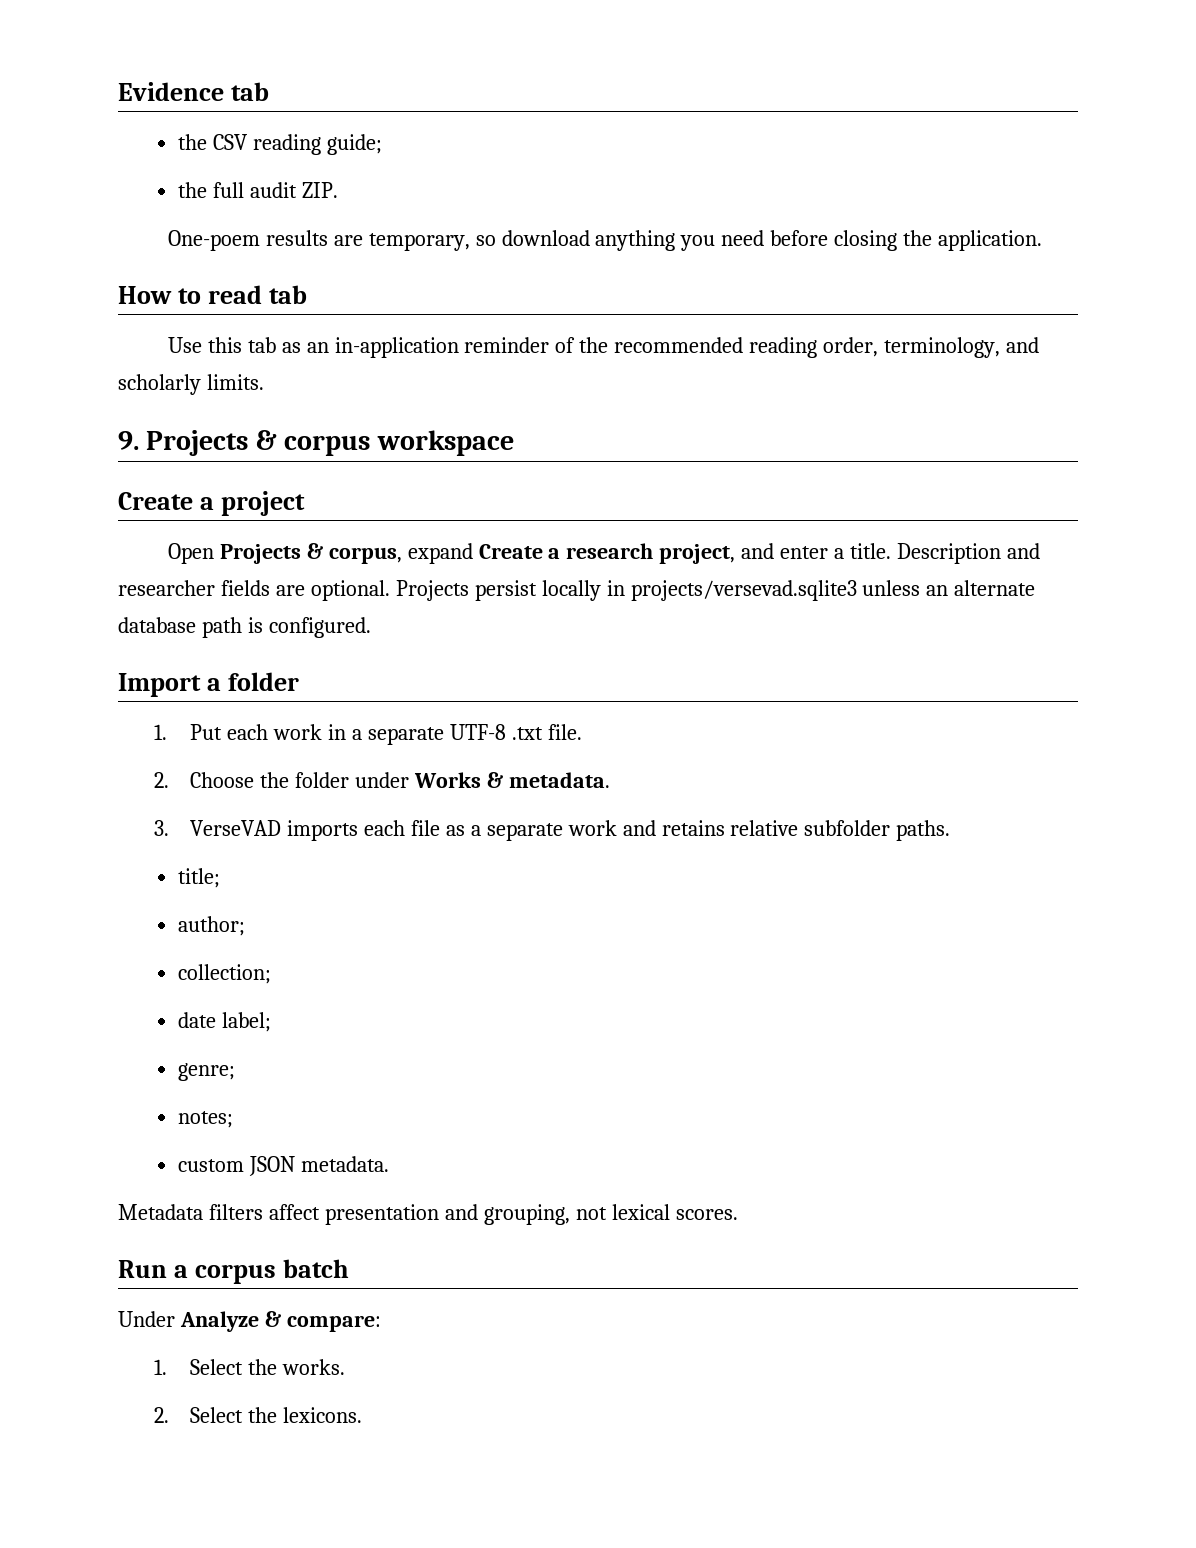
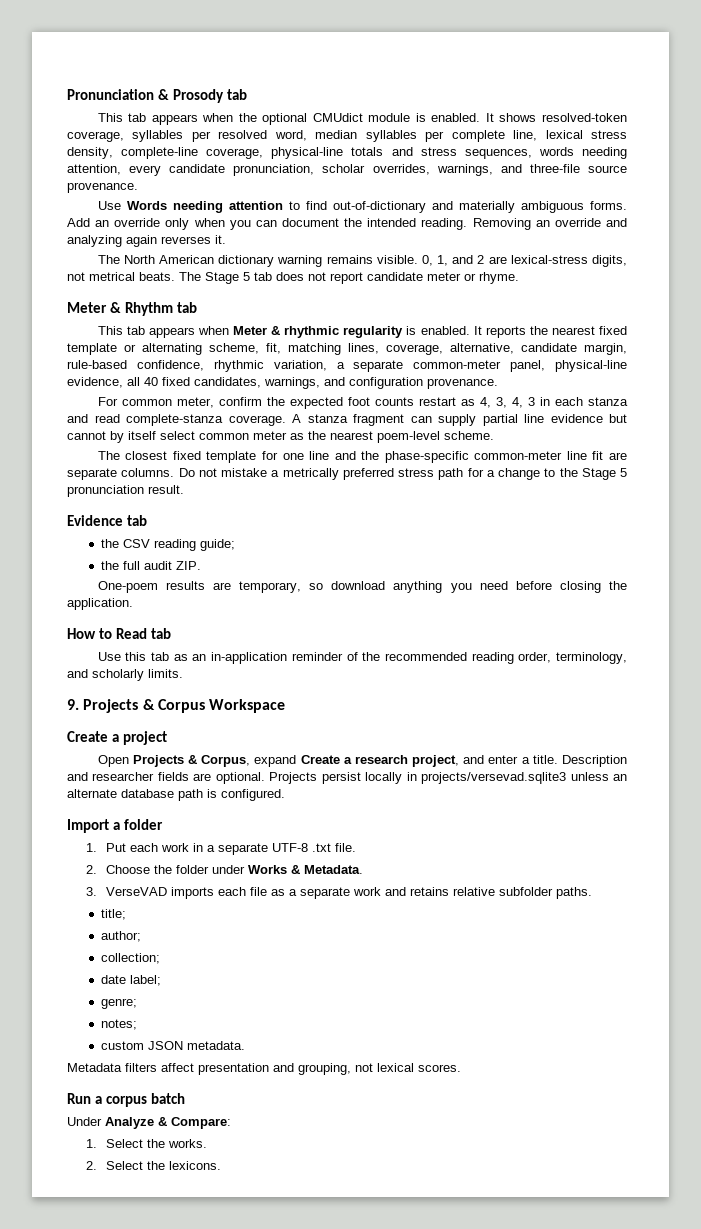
+ Pronunciation & Prosody tab
+ This tab appears when the optional CMUdict module is enabled. It shows resolved-token coverage, syllables per resolved word, median syllables per complete line, lexical stress density, complete-line coverage, physical-line totals and stress sequences, words needing attention, every candidate pronunciation, scholar overrides, warnings, and three-file source provenance.
+ Use Words needing attention to find out-of-dictionary and materially ambiguous forms. Add an override only when you can document the intended reading. Removing an override and analyzing again reverses it.
+ The North American dictionary warning remains visible. 0, 1, and 2 are lexical-stress digits, not metrical beats. The Stage 5 tab does not report candidate meter or rhyme.
+ Meter & Rhythm tab
+ This tab appears when Meter & rhythmic regularity is enabled. It reports the nearest fixed template or alternating scheme, fit, matching lines, coverage, alternative, candidate margin, rule-based confidence, rhythmic variation, a separate common-meter panel, physical-line evidence, all 40 fixed candidates, warnings, and configuration provenance.
+ For common meter, confirm the expected foot counts restart as 4, 3, 4, 3 in each stanza and read complete-stanza coverage. A stanza fragment can supply partial line evidence but cannot by itself select common meter as the nearest poem-level scheme.
+ The closest fixed template for one line and the phase-specific common-meter line fit are separate columns. Do not mistake a metrically preferred stress path for a change to the Stage 5 pronunciation result.
- How to read tab
+ How to Read tab
- 9. Projects & corpus workspace
+ 9. Projects & Corpus Workspace
- Open Projects & corpus, expand Create a research project, and enter a title.
+ Open Projects & Corpus, expand Create a research project, and enter a title.
- 2. Choose the folder under Works & metadata.
+ 2. Choose the folder under Works & Metadata.
- Under Analyze & compare:
+ Under Analyze & Compare:

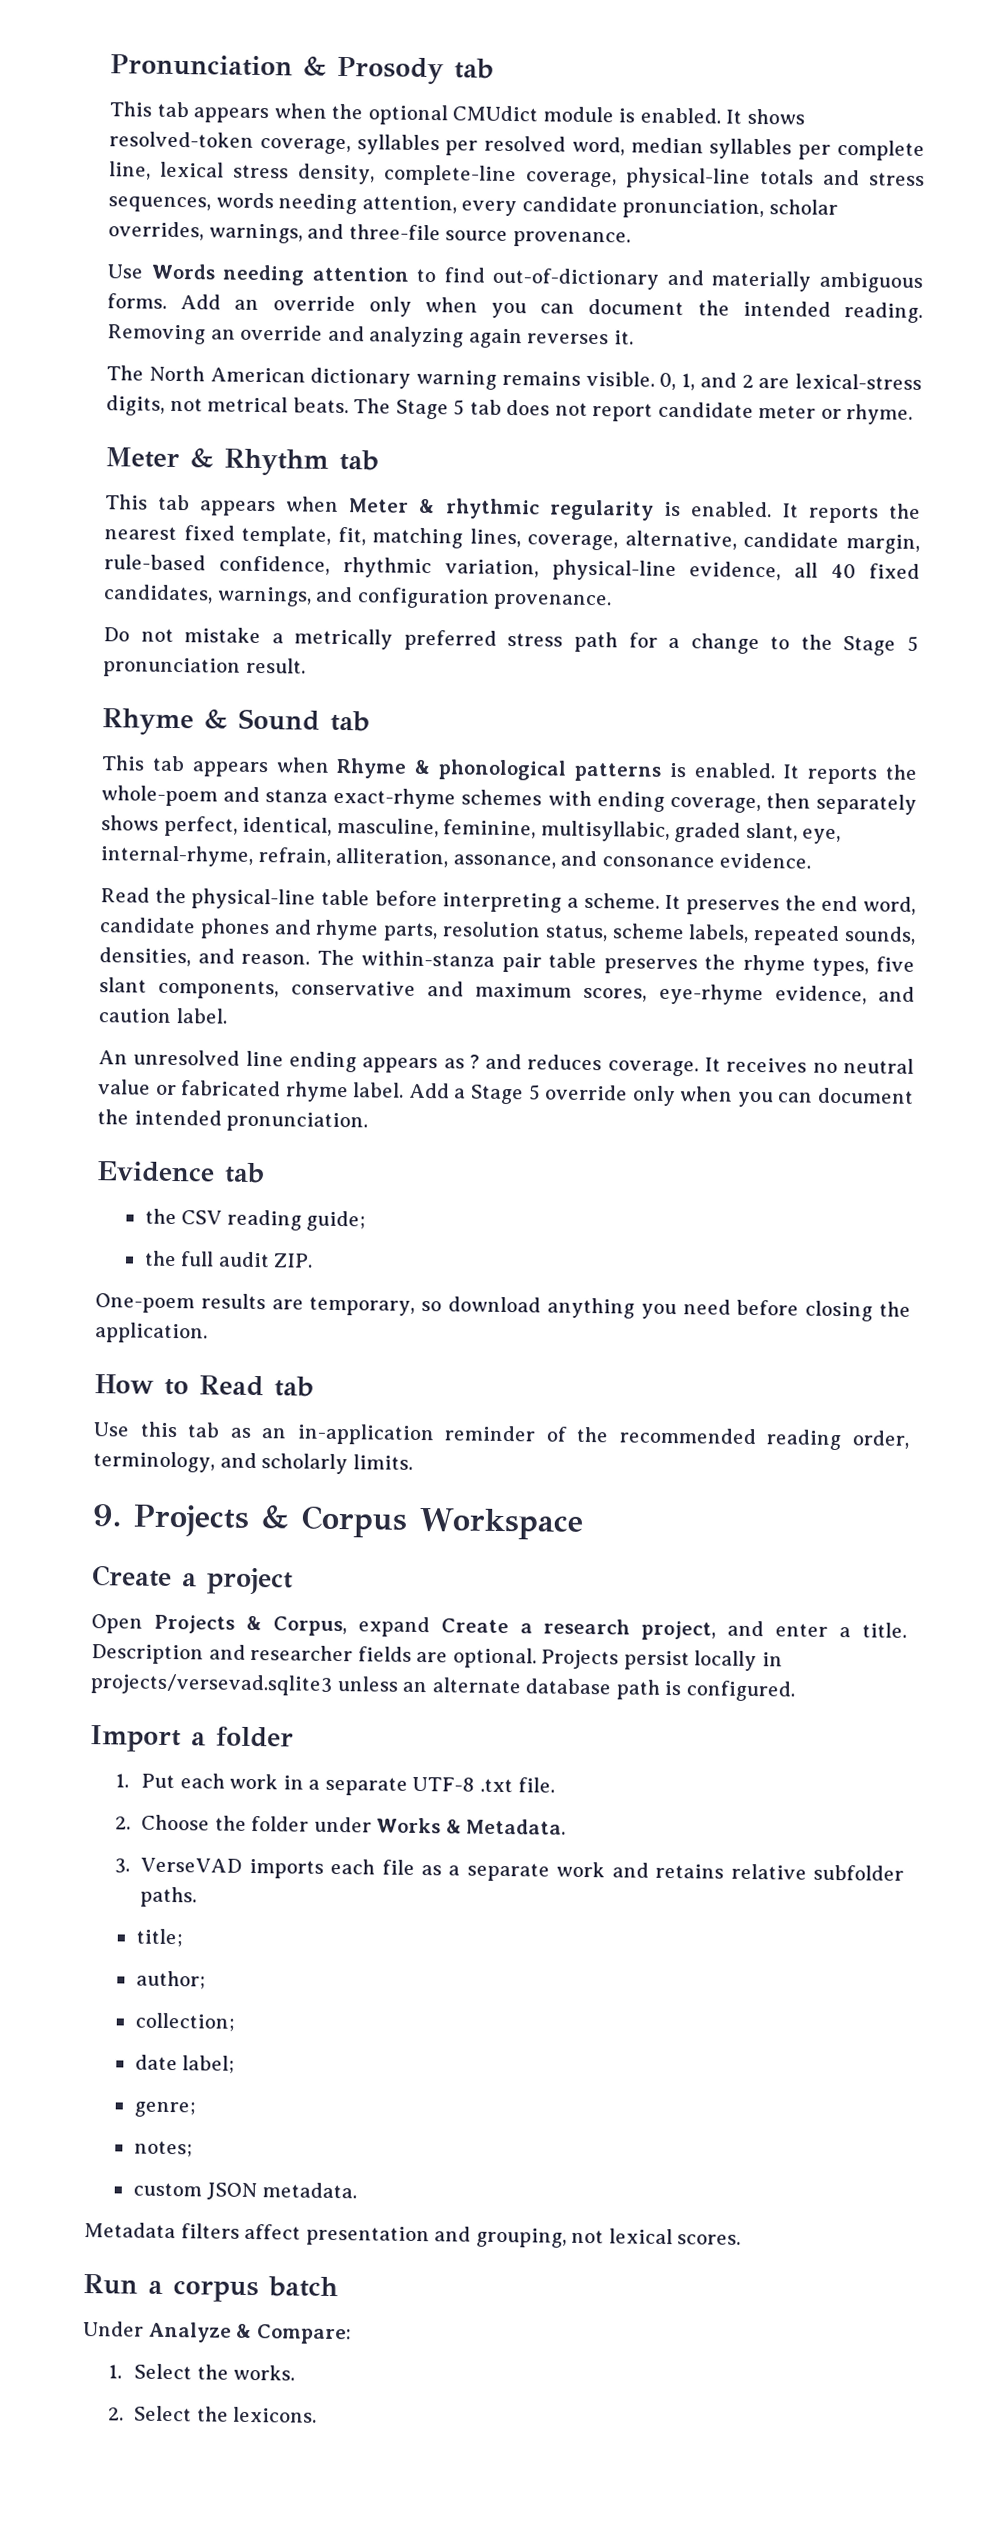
- It reports the nearest fixed template or alternating scheme, fit, matching lines, coverage, alternative, candidate margin, rule-based confidence, rhythmic variation, a separate common-meter panel, physical-line evidence, all 40 fixed candidates, warnings, and configuration provenance.
+ It reports the nearest fixed template, fit, matching lines, coverage, alternative, candidate margin, rule-based confidence, rhythmic variation, physical-line evidence, all 40 fixed candidates, warnings, and configuration provenance.
- For common meter, confirm the expected foot counts restart as 4, 3, 4, 3 in each stanza and read complete-stanza coverage. A stanza fragment can supply partial line evidence but cannot by itself select common meter as the nearest poem-level scheme.
- The closest fixed template for one line and the phase-specific common-meter line fit are separate columns.
+ Rhyme & Sound tab
+ This tab appears when Rhyme & phonological patterns is enabled. It reports the whole-poem and stanza exact-rhyme schemes with ending coverage, then separately shows perfect, identical, masculine, feminine, multisyllabic, graded slant, eye, internal-rhyme, refrain, alliteration, assonance, and consonance evidence.
+ Read the physical-line table before interpreting a scheme. It preserves the end word, candidate phones and rhyme parts, resolution status, scheme labels, repeated sounds, densities, and reason. The within-stanza pair table preserves the rhyme types, five slant components, conservative and maximum scores, eye-rhyme evidence, and caution label.
+ An unresolved line ending appears as ? and reduces coverage. It receives no neutral value or fabricated rhyme label. Add a Stage 5 override only when you can document the intended pronunciation.

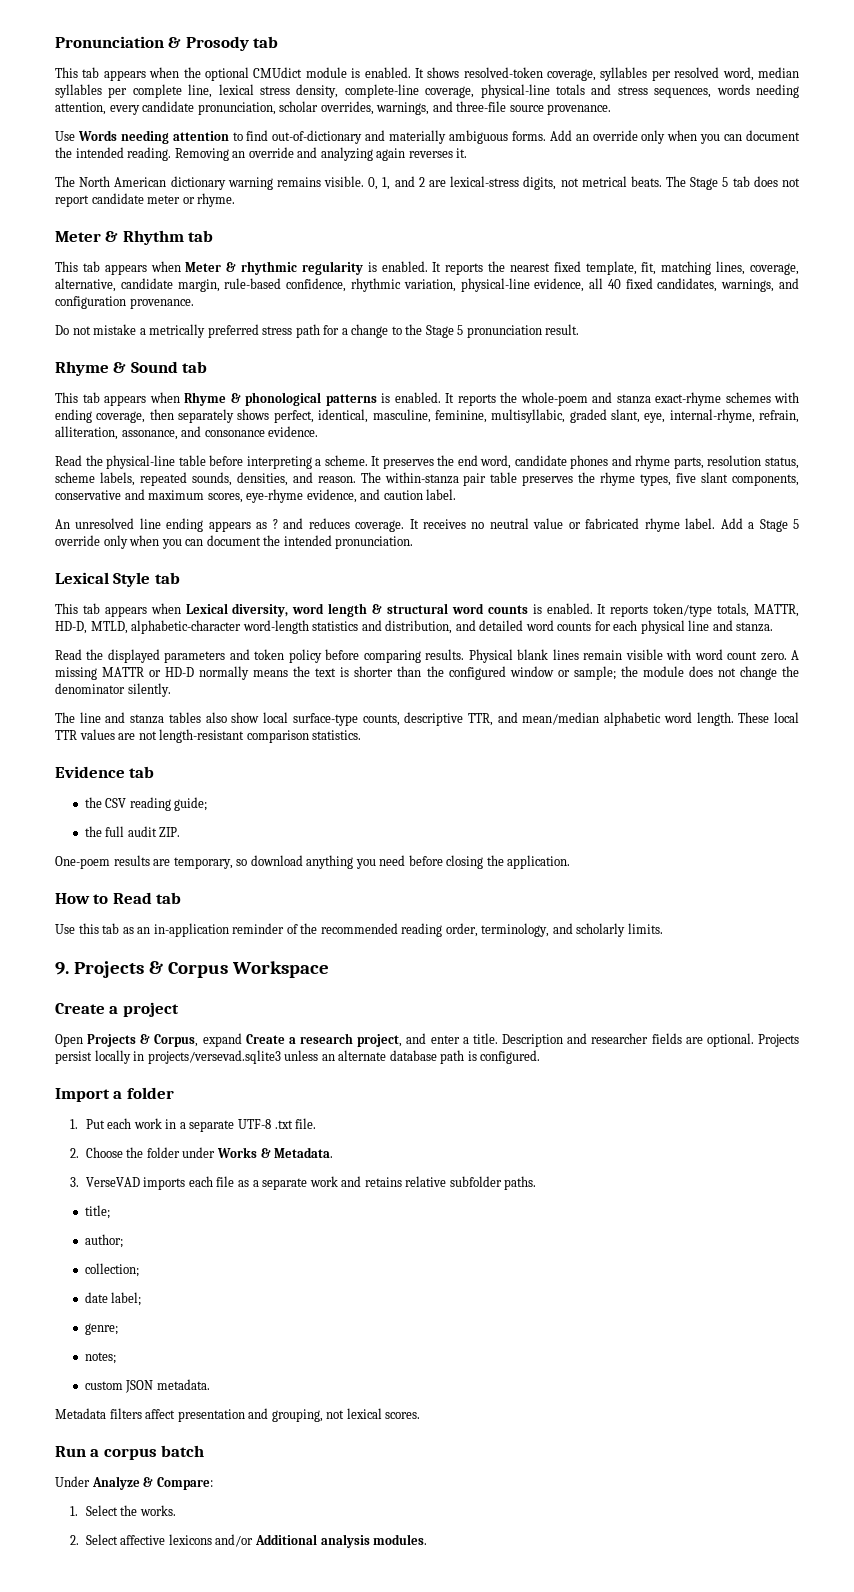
+ Lexical Style tab
+ This tab appears when Lexical diversity, word length & structural word counts is enabled. It reports token/type totals, MATTR, HD-D, MTLD, alphabetic-character word-length statistics and distribution, and detailed word counts for each physical line and stanza.
+ Read the displayed parameters and token policy before comparing results. Physical blank lines remain visible with word count zero. A missing MATTR or HD-D normally means the text is shorter than the configured window or sample; the module does not change the denominator silently.
+ The line and stanza tables also show local surface-type counts, descriptive TTR, and mean/median alphabetic word length. These local TTR values are not length-resistant comparison statistics.
- 2. Select the lexicons.
+ 2. Select affective lexicons and/or Additional analysis modules.

